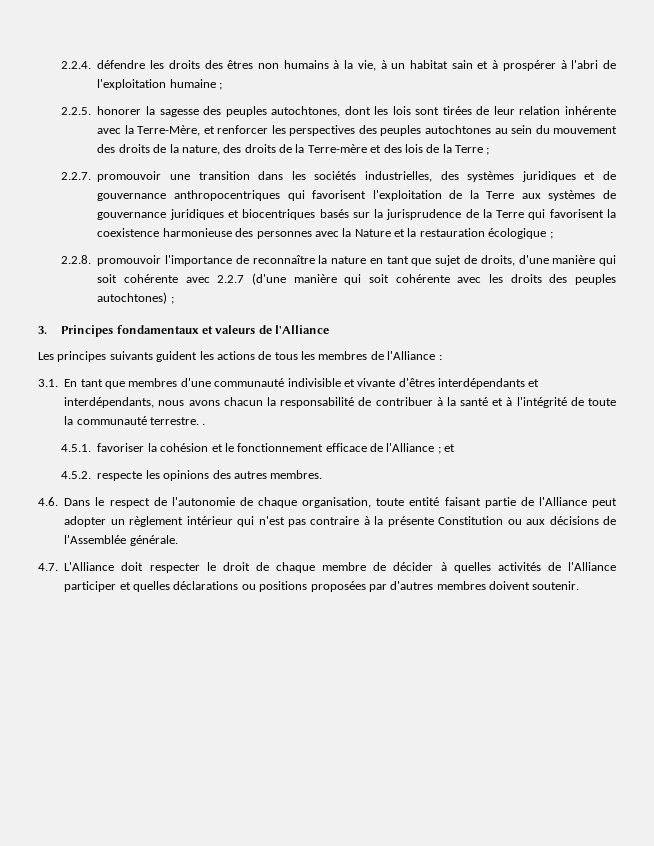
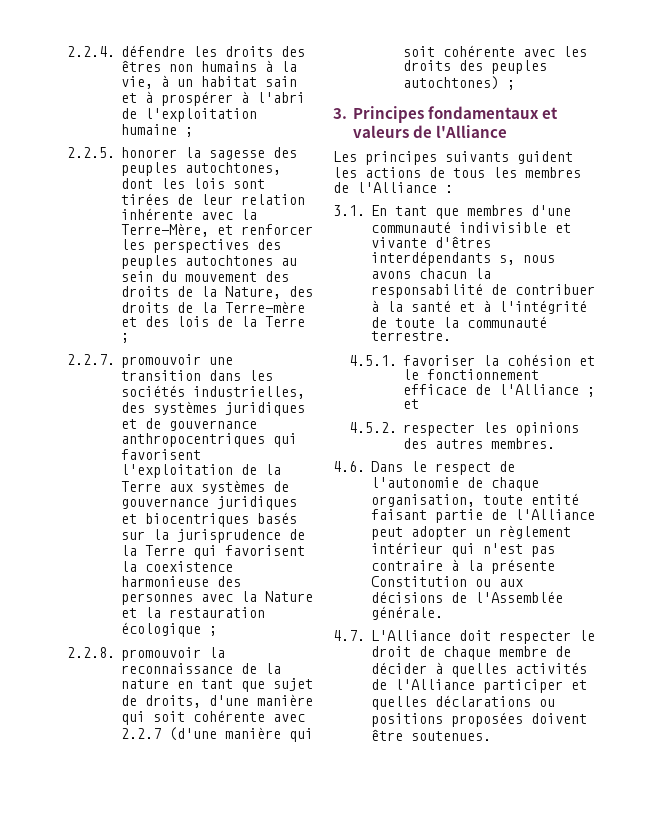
- 2.2.5. honorer la sagesse des peuples autochtones, dont les lois sont tirées de leur relation inhérente avec la Terre-Mère, et renforcer les perspectives des peuples autochtones au sein du mouvement des droits de la nature, des droits de la Terre-mère et des lois de la Terre ;
+ 2.2.5. honorer la sagesse des peuples autochtones, dont les lois sont tirées de leur relation inhérente avec la Terre-Mère, et renforcer les perspectives des peuples autochtones au sein du mouvement des droits de la Nature, des droits de la Terre-mère et des lois de la Terre ;
- 2.2.8. promouvoir l'importance de reconnaître la nature en tant que sujet de droits, d'une manière qui soit cohérente avec 2.2.7 (d'une manière qui soit cohérente avec les droits des peuples autochtones) ;
+ 2.2.8. promouvoir la reconnaissance de la nature en tant que sujet de droits, d'une manière qui soit cohérente avec 2.2.7 (d'une manière qui soit cohérente avec les droits des peuples autochtones) ;
- 3.1. En tant que membres d'une communauté indivisible et vivante d'êtres interdépendants et interdépendants, nous avons chacun la responsabilité de contribuer à la santé et à l'intégrité de toute la communauté terrestre. .
+ 3.1. En tant que membres d'une communauté indivisible et vivante d'êtres interdépendants s, nous avons chacun la responsabilité de contribuer à la santé et à l'intégrité de toute la communauté terrestre.
- 4.5.2. respecte les opinions des autres membres.
+ 4.5.2. respecter les opinions des autres membres.
- 4.7. L'Alliance doit respecter le droit de chaque membre de décider à quelles activités de l'Alliance participer et quelles déclarations ou positions proposées par d'autres membres doivent soutenir.
+ 4.7. L'Alliance doit respecter le droit de chaque membre de décider à quelles activités de l'Alliance participer et quelles déclarations ou positions proposées doivent être soutenues.

